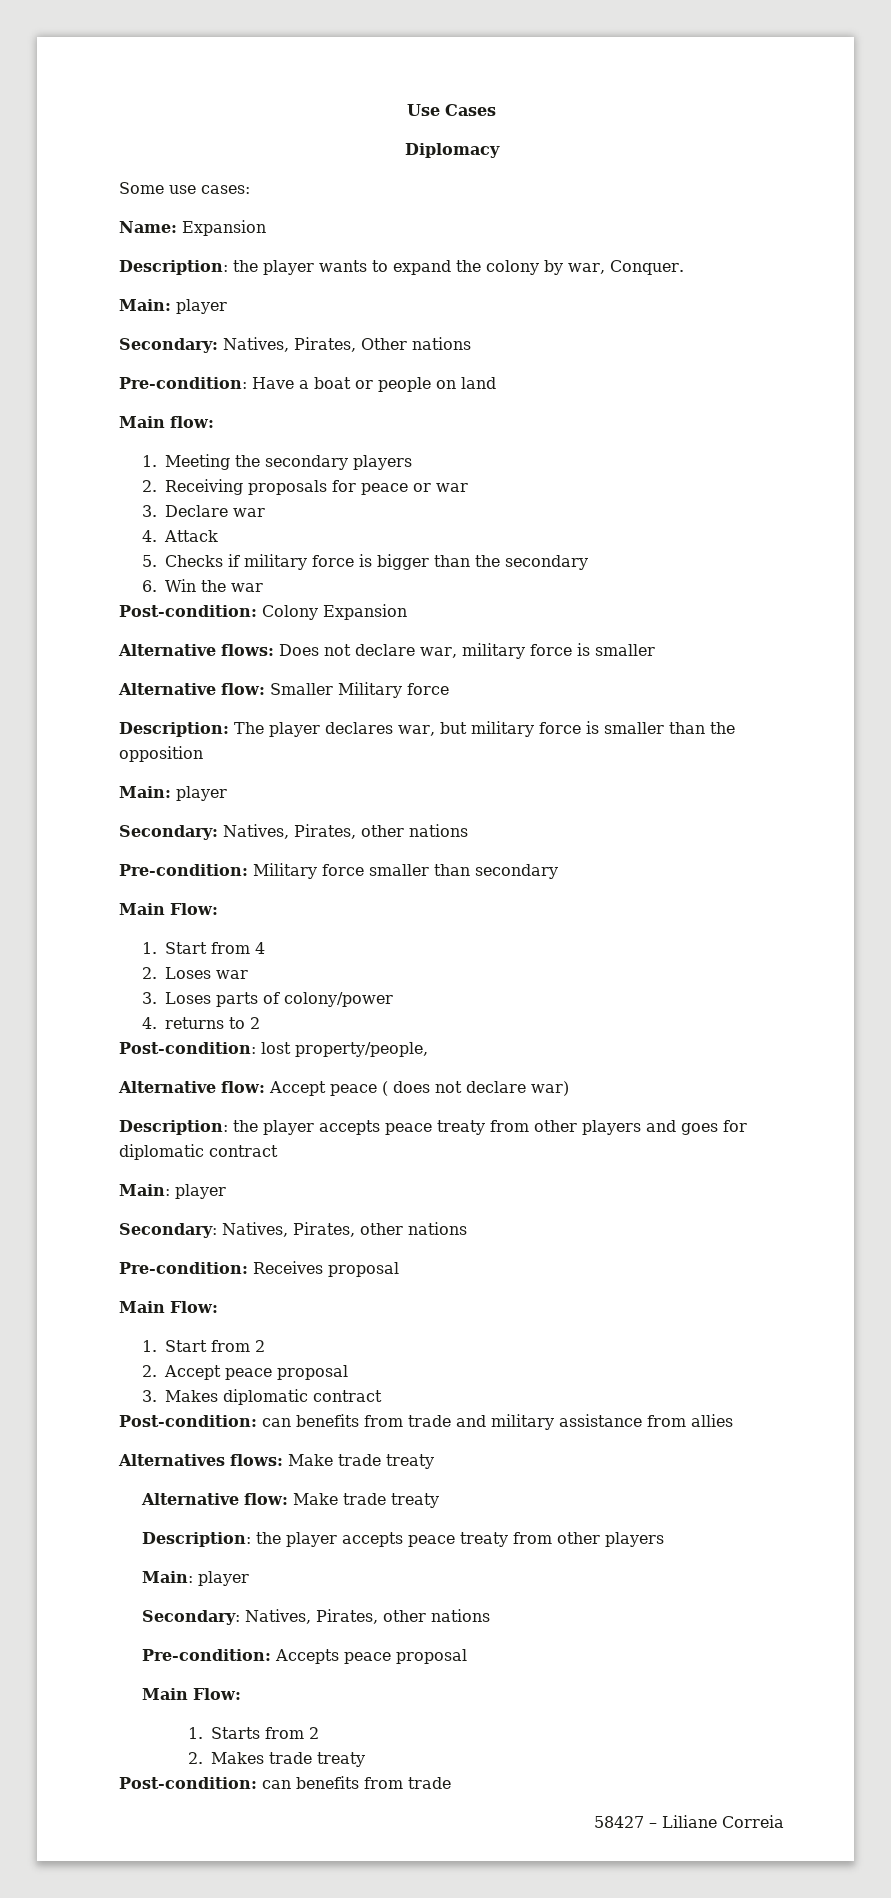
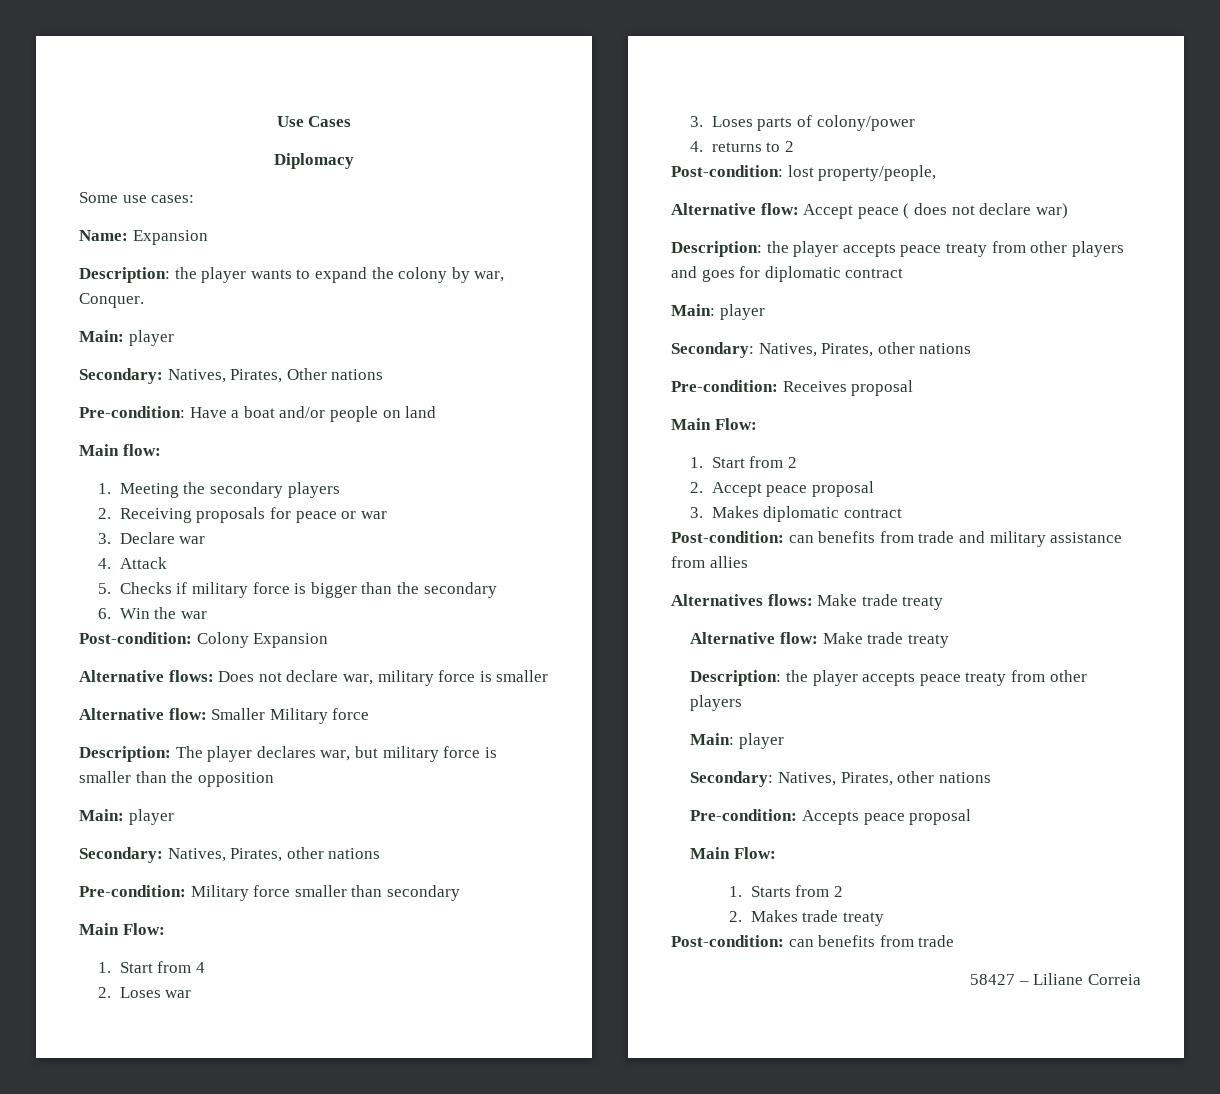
- Pre-condition: Have a boat or people on land
+ Pre-condition: Have a boat and/or people on land

